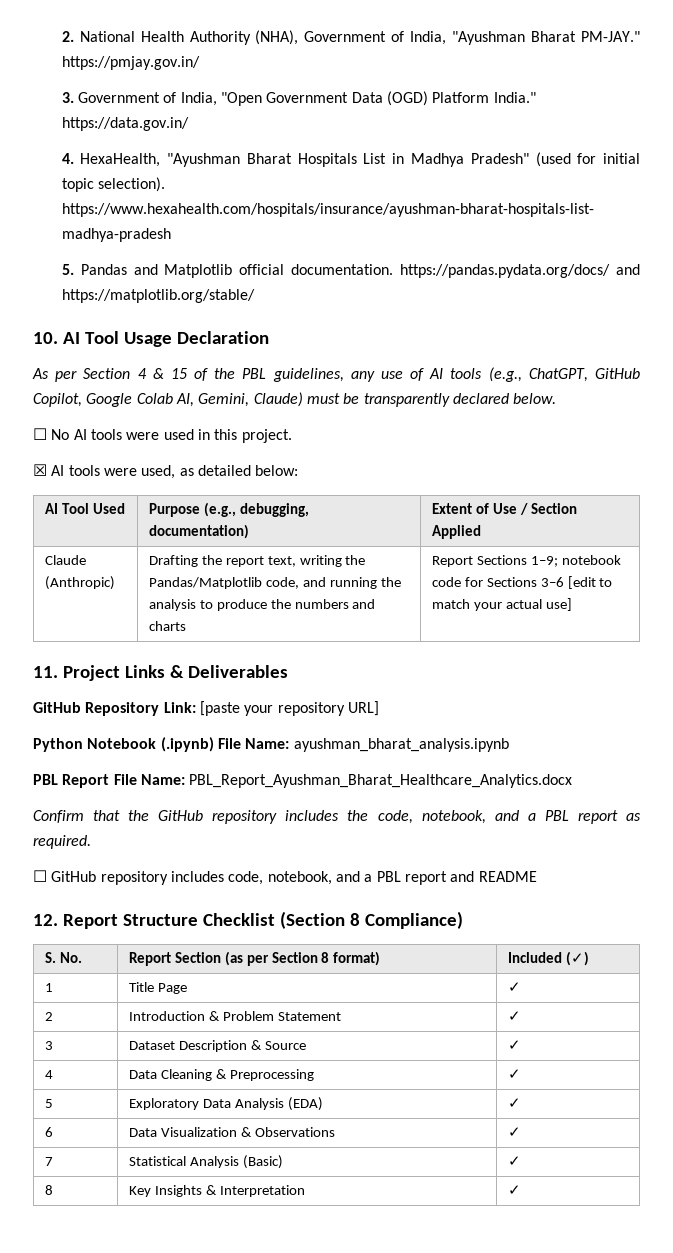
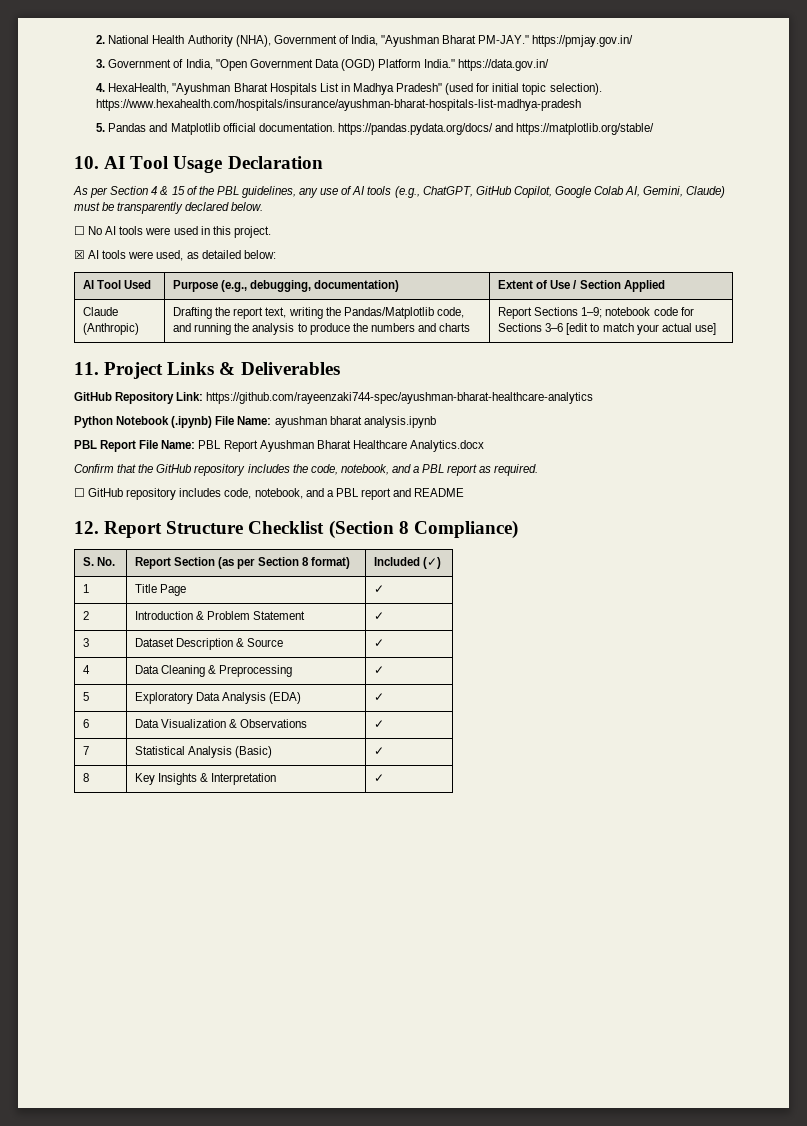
- GitHub Repository Link: [paste your repository URL]
+ GitHub Repository Link: https://github.com/rayeenzaki744-spec/ayushman-bharat-healthcare-analytics
- Python Notebook (.ipynb) File Name: ayushman_bharat_analysis.ipynb
+ Python Notebook (.ipynb) File Name: ayushman bharat analysis.ipynb
- PBL Report File Name: PBL_Report_Ayushman_Bharat_Healthcare_Analytics.docx
+ PBL Report File Name: PBL Report Ayushman Bharat Healthcare Analytics.docx

